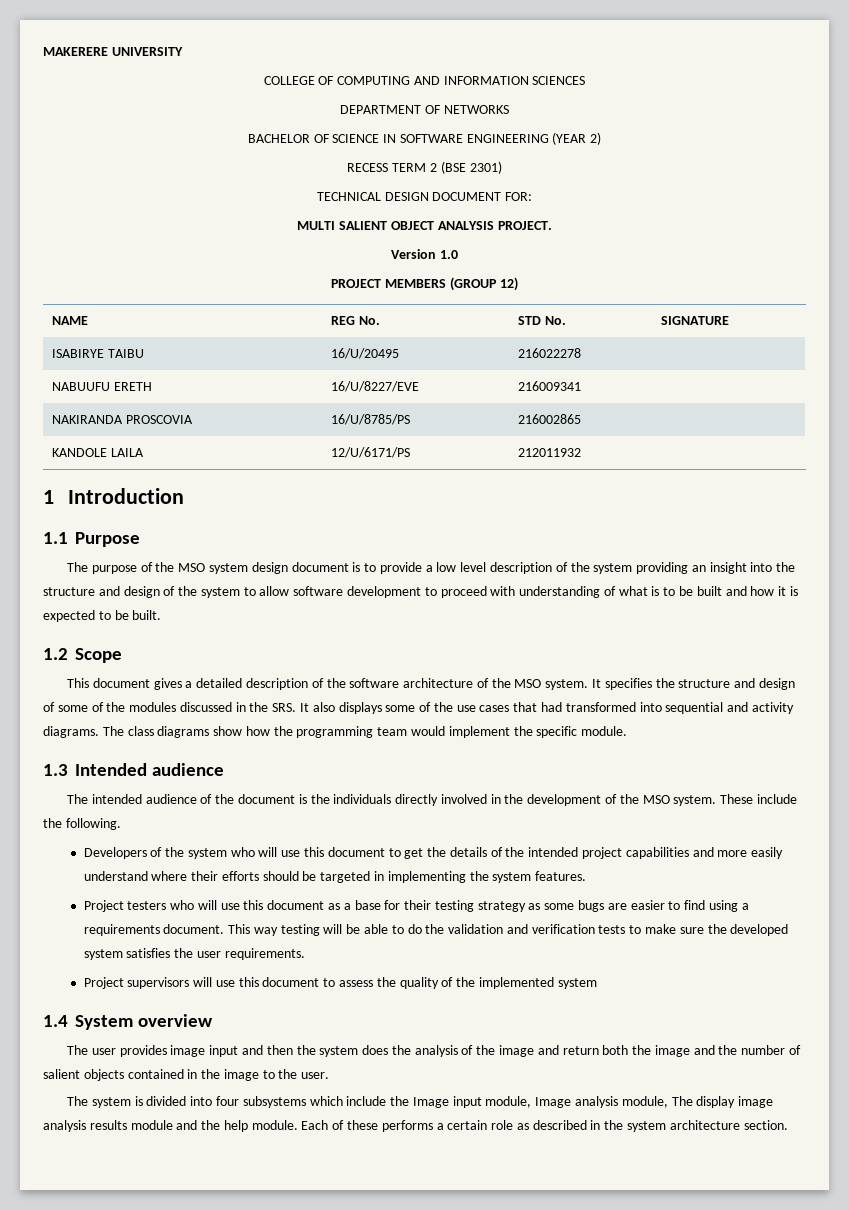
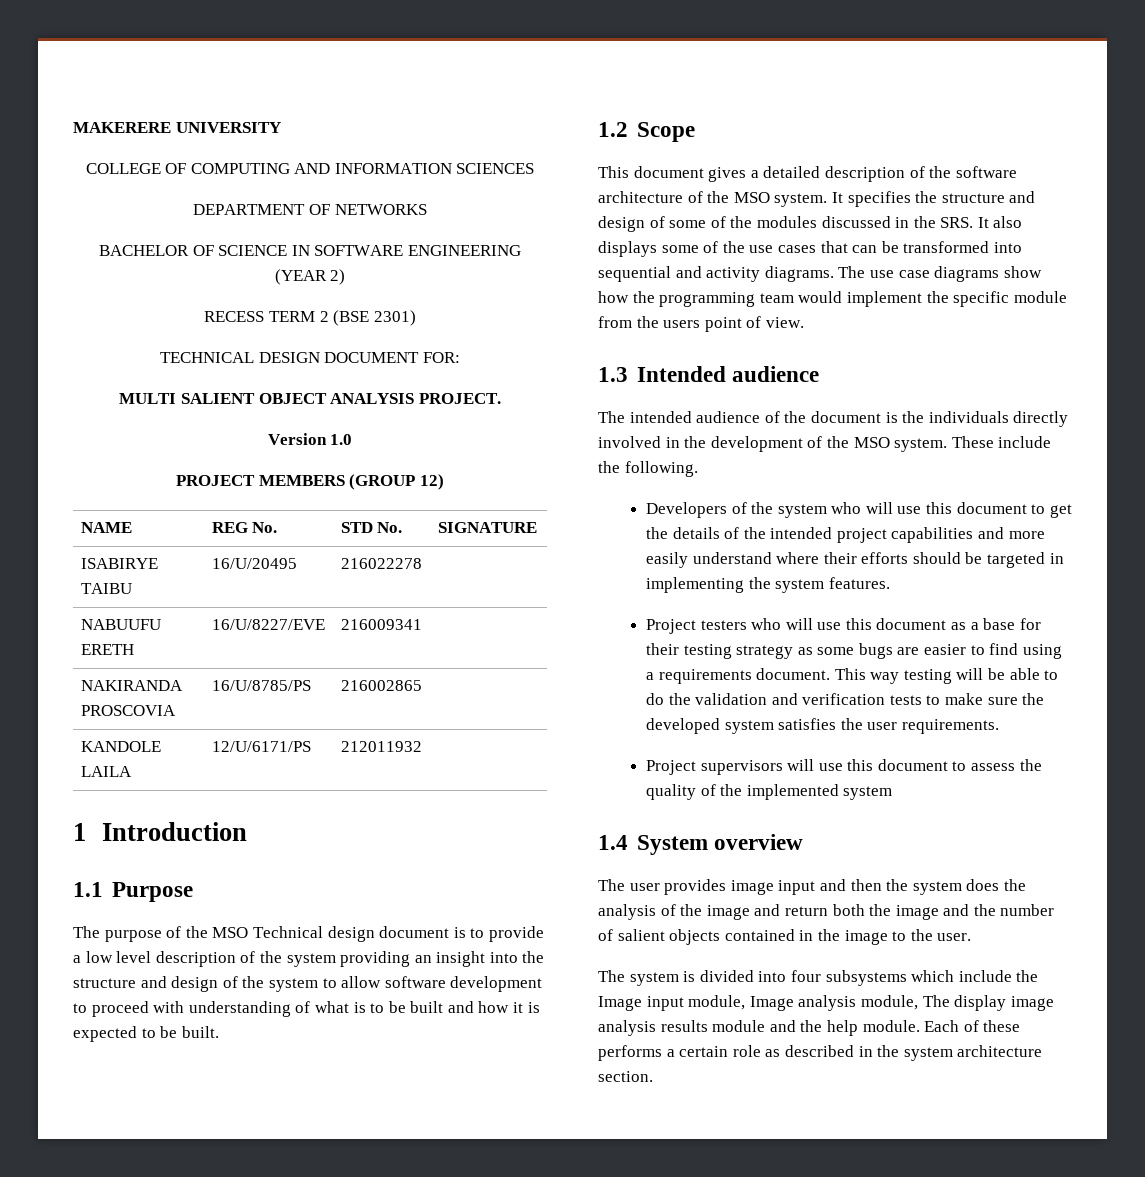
- The purpose of the MSO system design document is to provide a low level description of the system providing an insight into the structure and design of the system to allow software development to proceed with understanding of what is to be built and how it is expected to be built.
+ The purpose of the MSO Technical design document is to provide a low level description of the system providing an insight into the structure and design of the system to allow software development to proceed with understanding of what is to be built and how it is expected to be built.
- It specifies the structure and design of some of the modules discussed in the SRS. It also displays some of the use cases that had transformed into sequential and activity diagrams.
+ It specifies the structure and design of some of the modules discussed in the SRS. It also displays some of the use cases that can be transformed into sequential and activity diagrams.
- The class diagrams show how the programming team would implement the specific module.
+ The use case diagrams show how the programming team would implement the specific module from the users point of view.

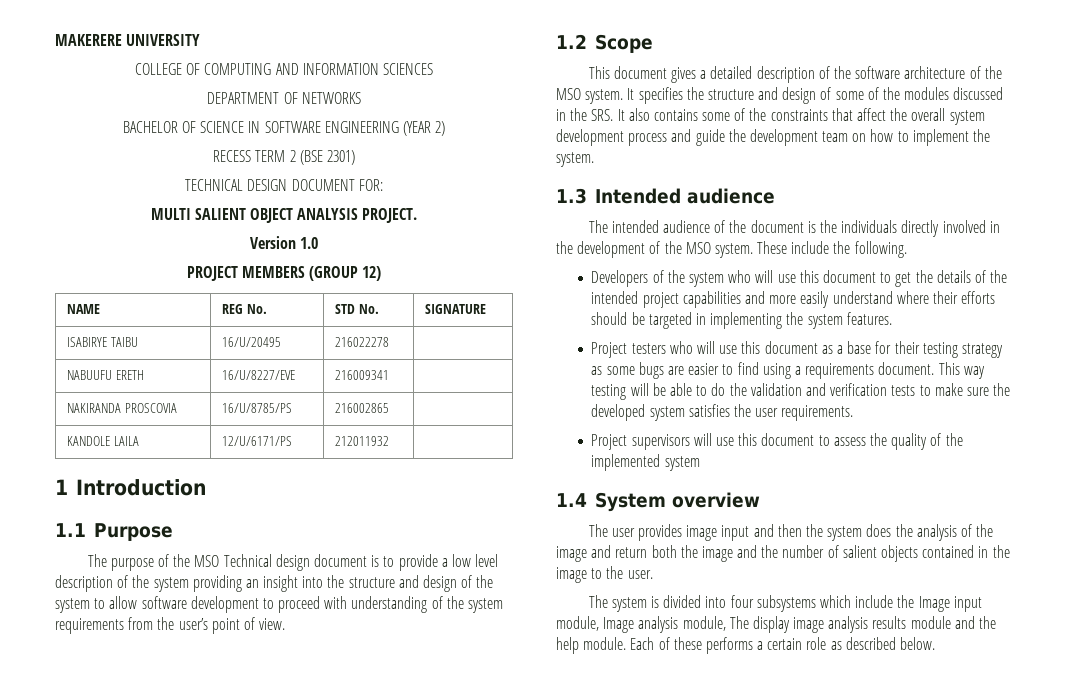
- The purpose of the MSO Technical design document is to provide a low level description of the system providing an insight into the structure and design of the system to allow software development to proceed with understanding of what is to be built and how it is expected to be built.
+ The purpose of the MSO Technical design document is to provide a low level description of the system providing an insight into the structure and design of the system to allow software development to proceed with understanding of the system requirements from the user’s point of view.
- It specifies the structure and design of some of the modules discussed in the SRS. It also displays some of the use cases that can be transformed into sequential and activity diagrams. The use case diagrams show how the programming team would implement the specific module from the users point of view.
+ It specifies the structure and design of some of the modules discussed in the SRS. It also contains some of the constraints that affect the overall system development process and guide the development team on how to implement the system.
- Each of these performs a certain role as described in the system architecture section.
+ Each of these performs a certain role as described below.

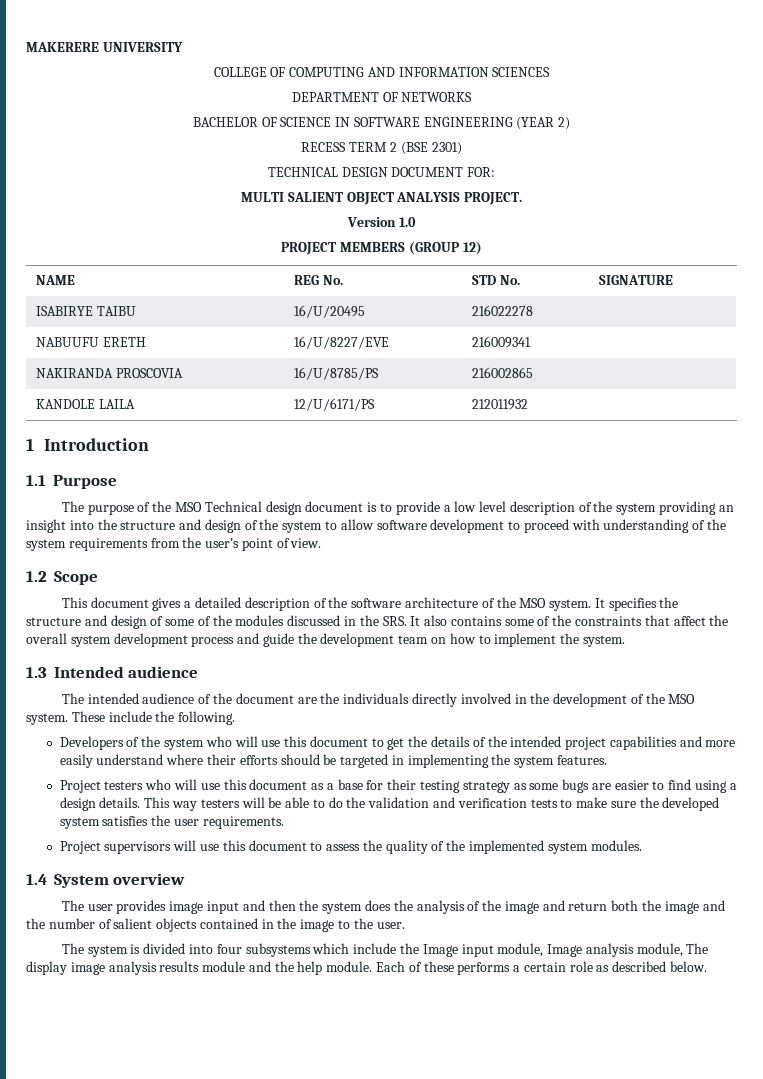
- The intended audience of the document is the individuals directly involved in the development of the MSO system.
+ The intended audience of the document are the individuals directly involved in the development of the MSO system.
- Project testers who will use this document as a base for their testing strategy as some bugs are easier to find using a requirements document.
+ Project testers who will use this document as a base for their testing strategy as some bugs are easier to find using a design details.
- This way testing will be able to do the validation and verification tests to make sure the developed system satisfies the user requirements.
+ This way testers will be able to do the validation and verification tests to make sure the developed system satisfies the user requirements.
- Project supervisors will use this document to assess the quality of the implemented system
+ Project supervisors will use this document to assess the quality of the implemented system modules.

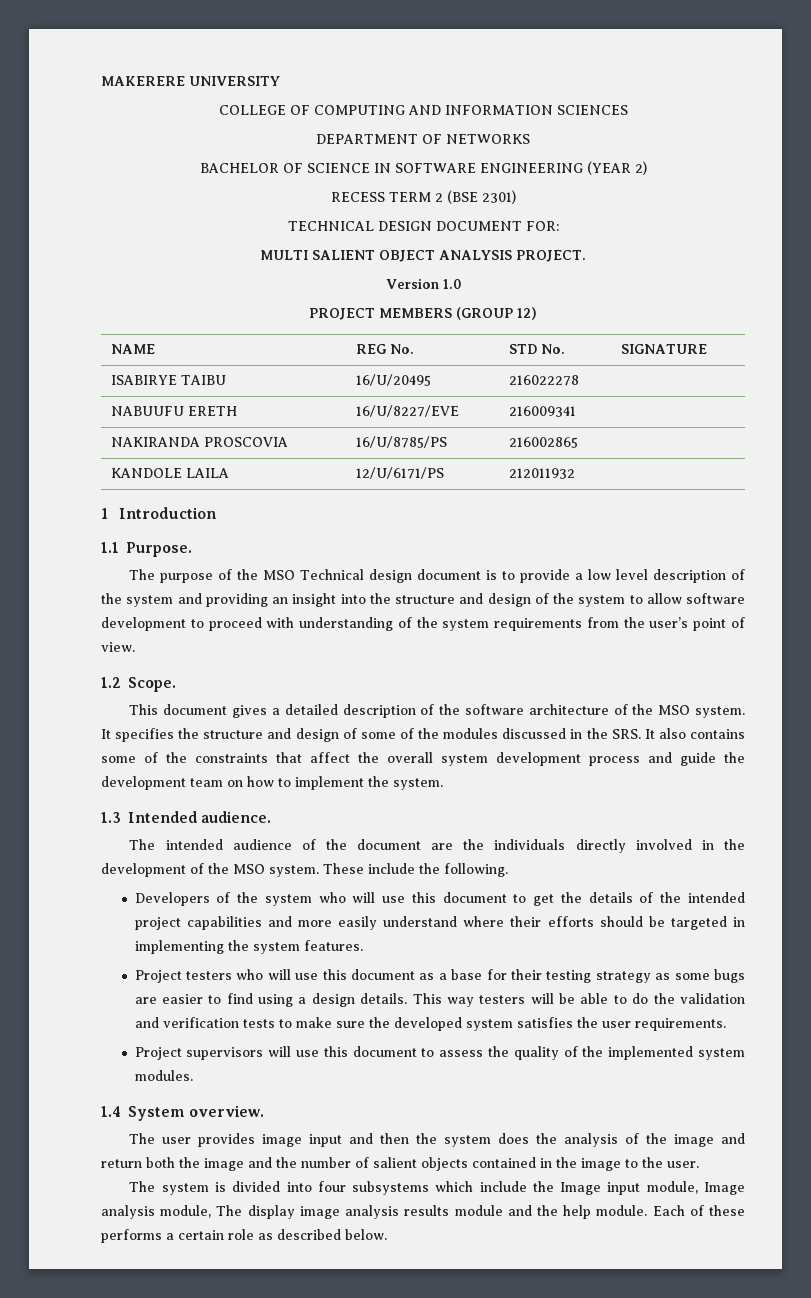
- 1.1 Purpose
+ 1.1 Purpose.
- The purpose of the MSO Technical design document is to provide a low level description of the system providing an insight into the structure and design of the system to allow software development to proceed with understanding of the system requirements from the user’s point of view.
+ The purpose of the MSO Technical design document is to provide a low level description of the system and providing an insight into the structure and design of the system to allow software development to proceed with understanding of the system requirements from the user’s point of view.
- 1.2 Scope
+ 1.2 Scope.
- 1.3 Intended audience
+ 1.3 Intended audience.
- 1.4 System overview
+ 1.4 System overview.

